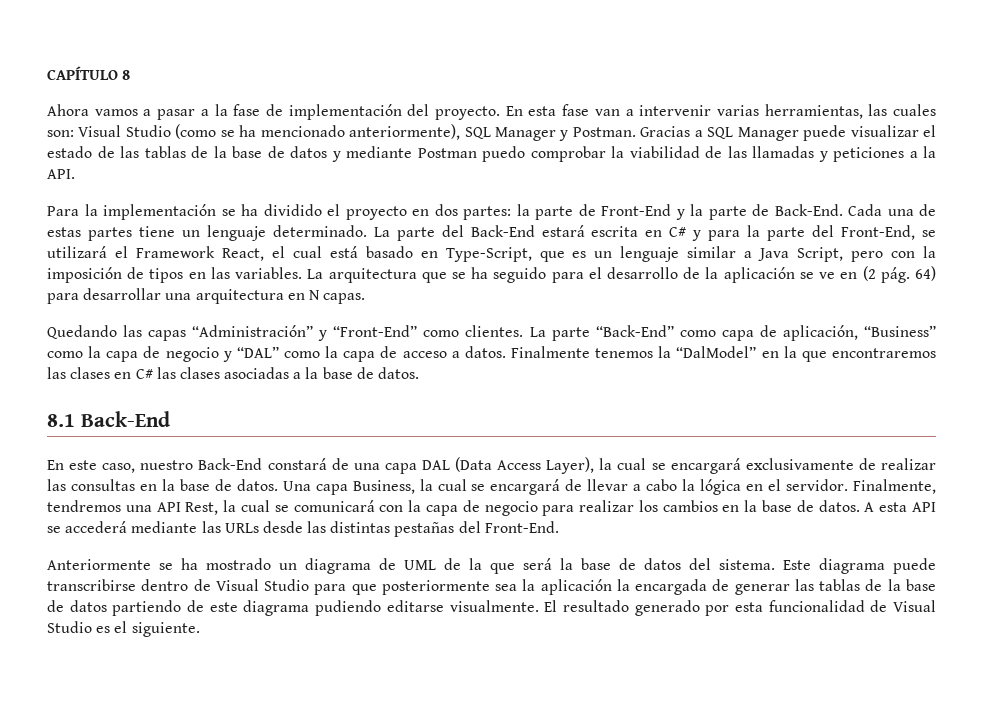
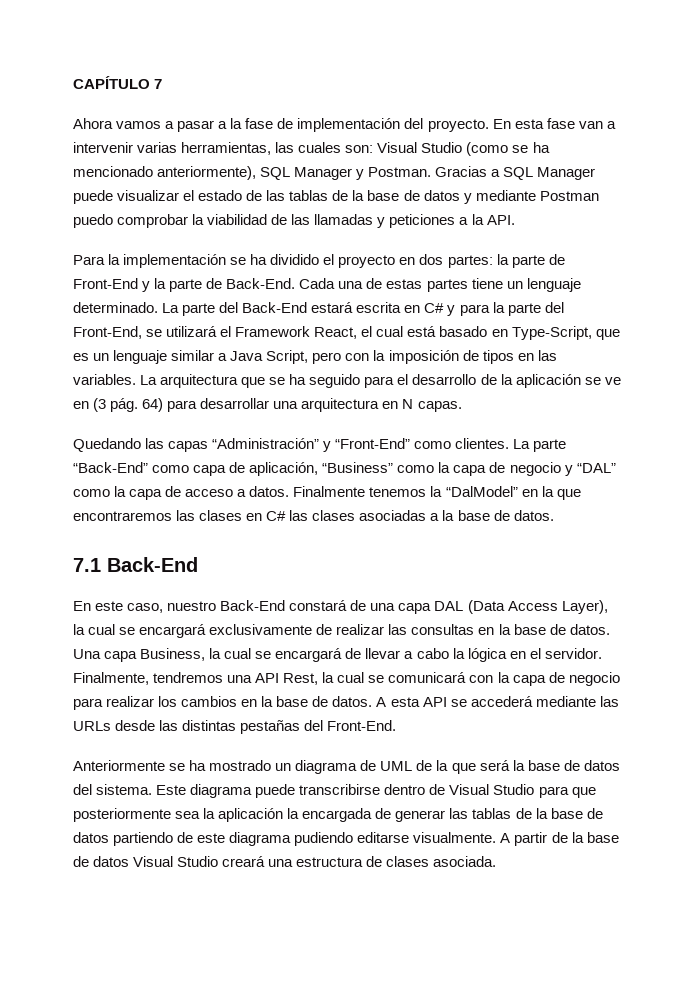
- CAPÍTULO 8
+ CAPÍTULO 7
- La arquitectura que se ha seguido para el desarrollo de la aplicación se ve en (2 pág.
+ La arquitectura que se ha seguido para el desarrollo de la aplicación se ve en (3 pág.
- 8.1 Back-End
+ 7.1 Back-End
- El resultado generado por esta funcionalidad de Visual Studio es el siguiente.
+ A partir de la base de datos Visual Studio creará una estructura de clases asociada.

